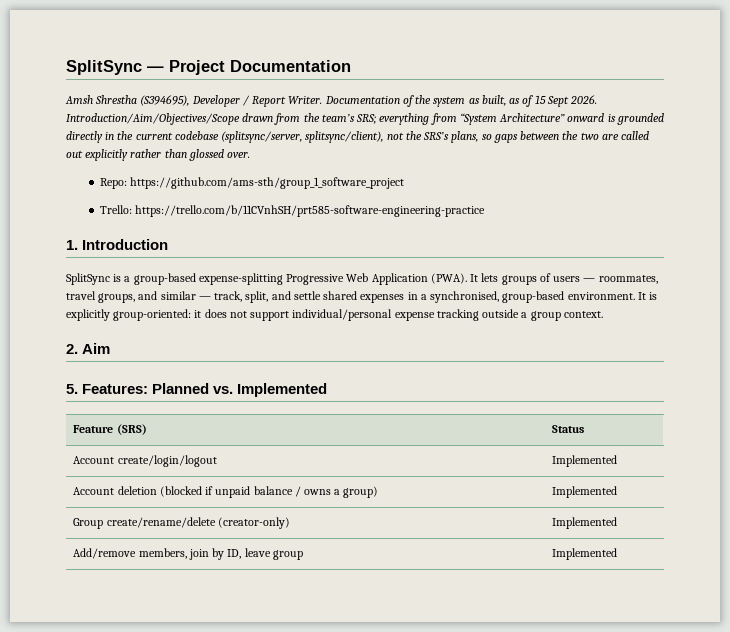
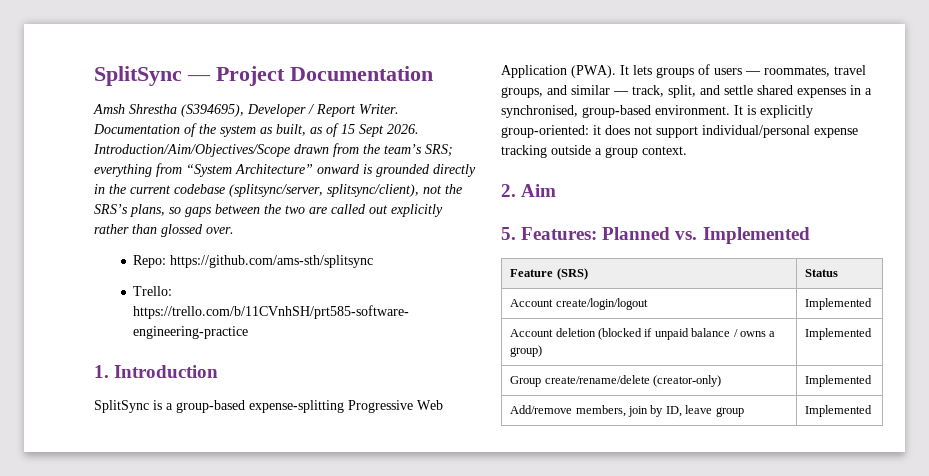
- Repo: https://github.com/ams-sth/group_1_software_project
+ Repo: https://github.com/ams-sth/splitsync

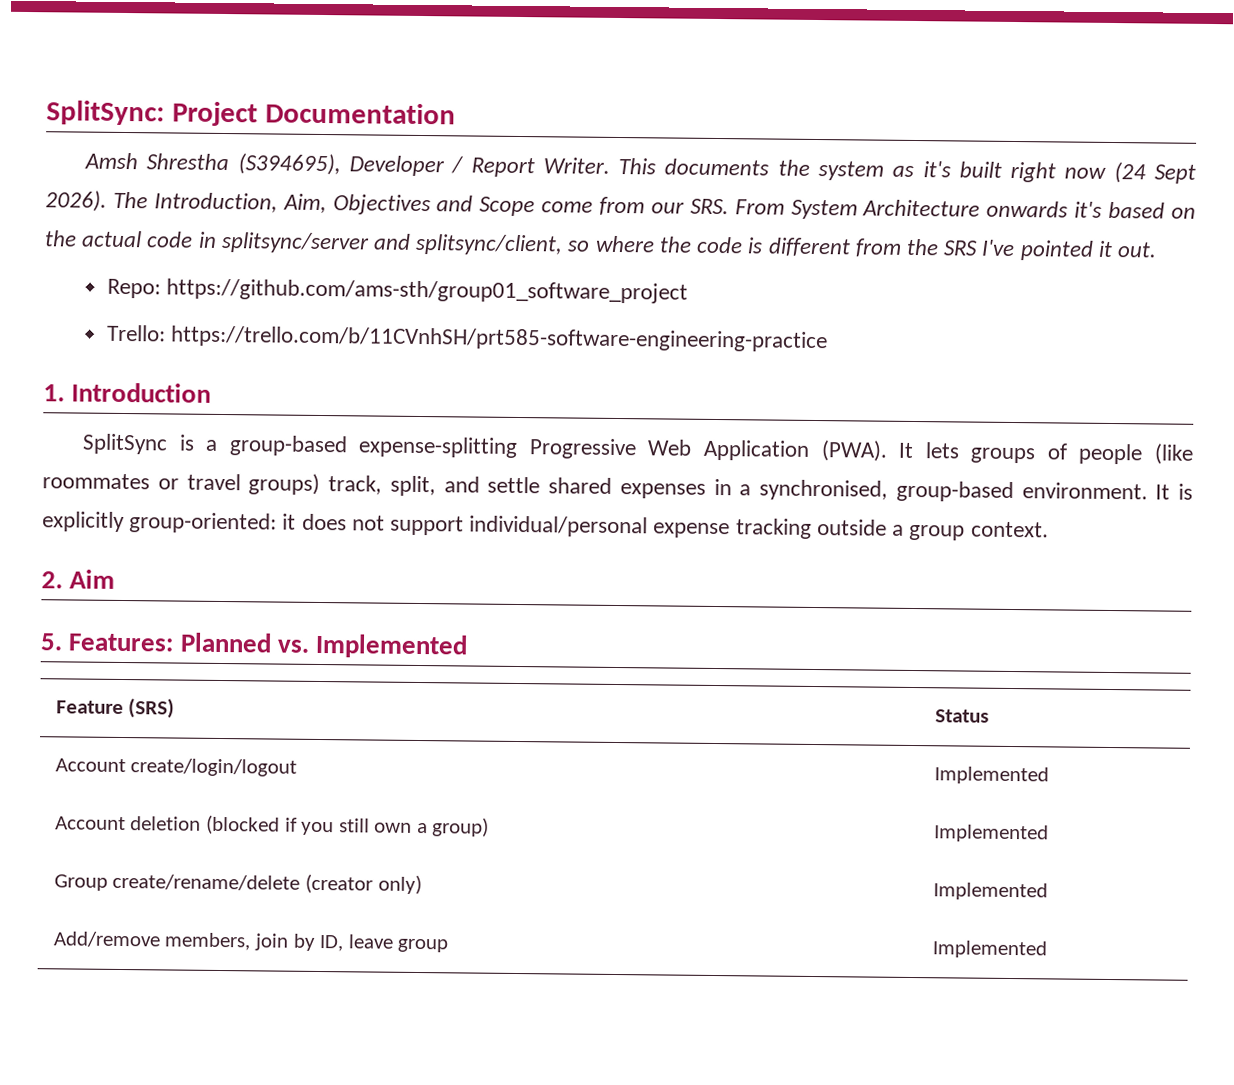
- SplitSync — Project Documentation
+ SplitSync: Project Documentation
- Documentation of the system as built, as of 15 Sept 2026. Introduction/Aim/Objectives/Scope drawn from the team’s SRS; everything from “System Architecture” onward is grounded directly in the current codebase (splitsync/server, splitsync/client), not the SRS’s plans, so gaps between the two are called out explicitly rather than glossed over.
+ This documents the system as it's built right now (24 Sept 2026). The Introduction, Aim, Objectives and Scope come from our SRS. From System Architecture onwards it's based on the actual code in splitsync/server and splitsync/client, so where the code is different from the SRS I've pointed it out.
- Repo: https://github.com/ams-sth/splitsync
+ Repo: https://github.com/ams-sth/group01_software_project
- It lets groups of users — roommates, travel groups, and similar — track, split, and settle shared expenses in a synchronised, group-based environment.
+ It lets groups of people (like roommates or travel groups) track, split, and settle shared expenses in a synchronised, group-based environment.
- Account deletion (blocked if unpaid balance / owns a group) | Implemented
+ Account deletion (blocked if you still own a group) | Implemented
- Group create/rename/delete (creator-only) | Implemented
+ Group create/rename/delete (creator only) | Implemented

